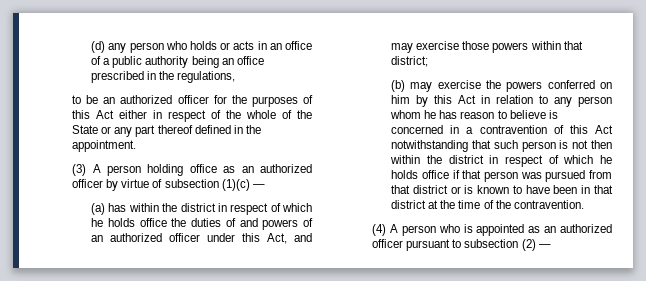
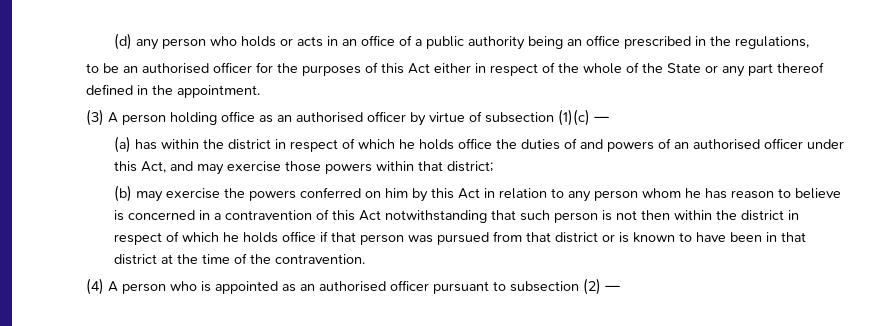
- to be an authorized officer for the purposes of this Act either in respect of the whole of the State or any part thereof defined in the appointment.
+ to be an authorised officer for the purposes of this Act either in respect of the whole of the State or any part thereof defined in the appointment.
- (3) A person holding office as an authorized officer by virtue of subsection (1)(c) —
+ (3) A person holding office as an authorised officer by virtue of subsection (1)(c) —
- (a) has within the district in respect of which he holds office the duties of and powers of an authorized officer under this Act, and may exercise those powers within that district;
+ (a) has within the district in respect of which he holds office the duties of and powers of an authorised officer under this Act, and may exercise those powers within that district;
- (4) A person who is appointed as an authorized officer pursuant to subsection (2) —
+ (4) A person who is appointed as an authorised officer pursuant to subsection (2) —

